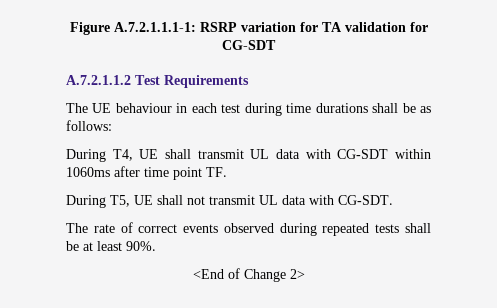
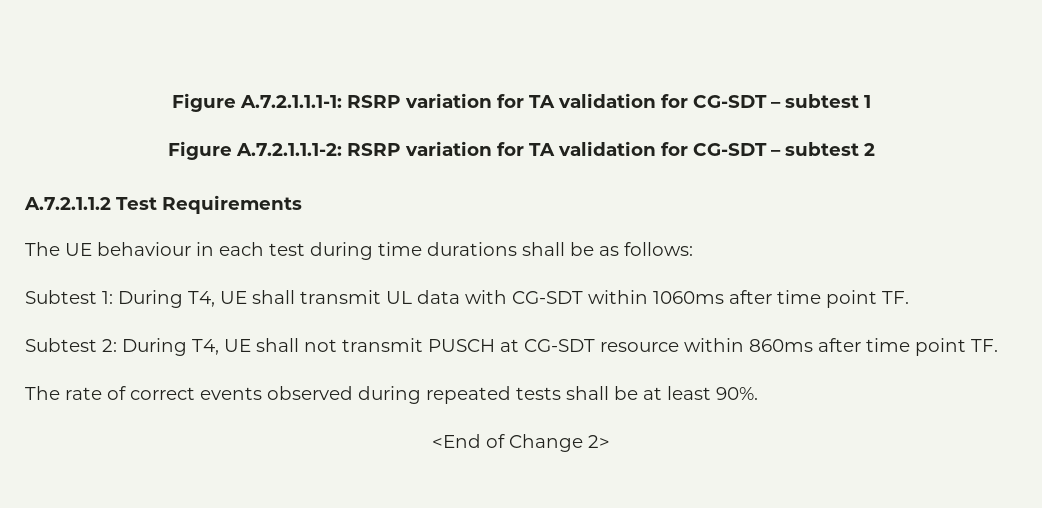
- Figure A.7.2.1.1.1-1: RSRP variation for TA validation for CG-SDT
+ Figure A.7.2.1.1.1-1: RSRP variation for TA validation for CG-SDT – subtest 1
+ Figure A.7.2.1.1.1-2: RSRP variation for TA validation for CG-SDT – subtest 2
- During T4, UE shall transmit UL data with CG-SDT within 1060ms after time point TF.
+ Subtest 1: During T4, UE shall transmit UL data with CG-SDT within 1060ms after time point TF.
- During T5, UE shall not transmit UL data with CG-SDT.
+ Subtest 2: During T4, UE shall not transmit PUSCH at CG-SDT resource within 860ms after time point TF.

